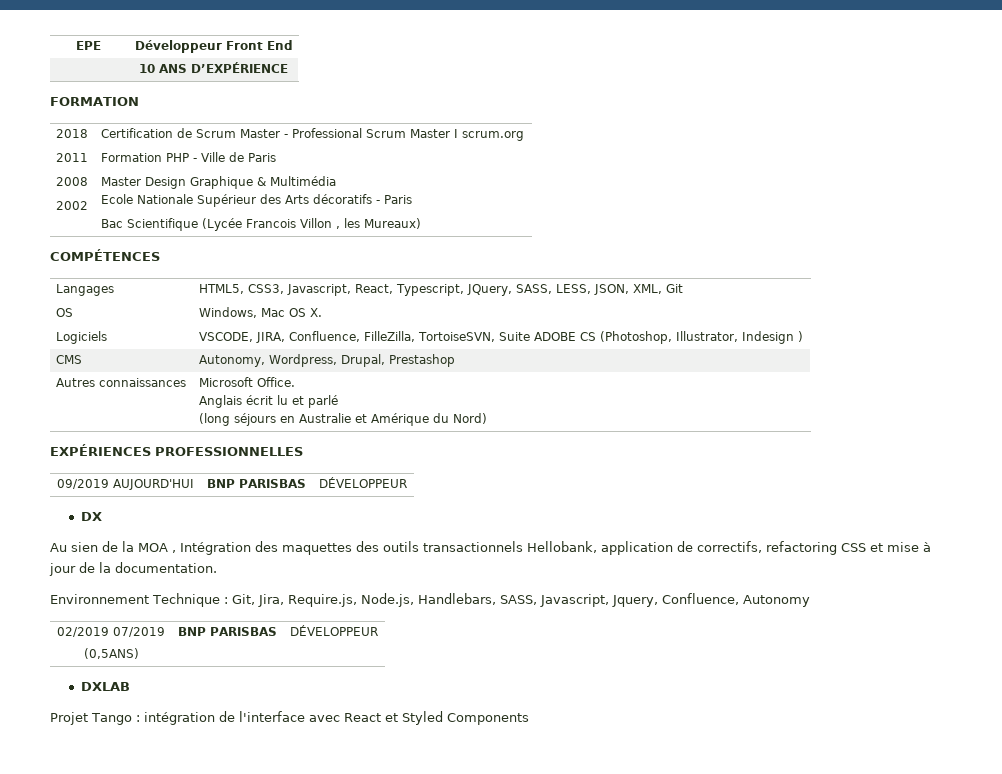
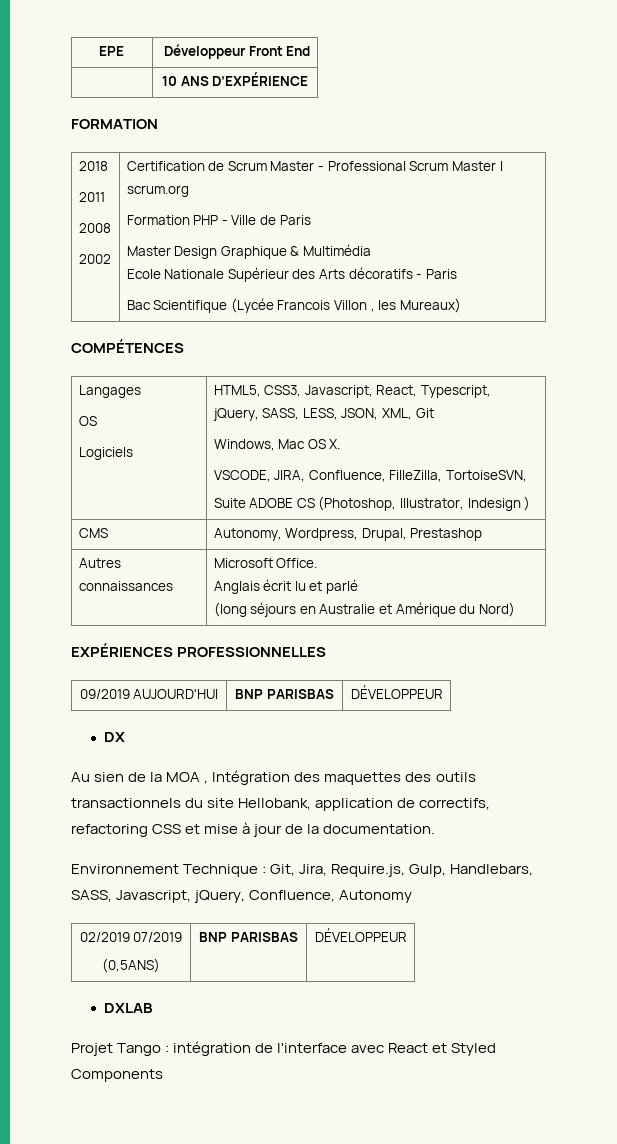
  Langages
  OS
- Logiciels | HTML5, CSS3, Javascript, React, Typescript, JQuery, SASS, LESS, JSON, XML, Git
+ Logiciels | HTML5, CSS3, Javascript, React, Typescript, jQuery, SASS, LESS, JSON, XML, Git
  Windows, Mac OS X.
- VSCODE, JIRA, Confluence, FilleZilla, TortoiseSVN, Suite ADOBE CS (Photoshop, Illustrator, Indesign )
+ VSCODE, JIRA, Confluence, FilleZilla, TortoiseSVN,
+ Suite ADOBE CS (Photoshop, Illustrator, Indesign )
- Au sien de la MOA , Intégration des maquettes des outils transactionnels Hellobank, application de correctifs, refactoring CSS et mise à jour de la documentation.
+ Au sien de la MOA , Intégration des maquettes des outils transactionnels du site Hellobank, application de correctifs, refactoring CSS et mise à jour de la documentation.
- Environnement Technique : Git, Jira, Require.js, Node.js, Handlebars, SASS, Javascript, Jquery, Confluence, Autonomy
+ Environnement Technique : Git, Jira, Require.js, Gulp, Handlebars, SASS, Javascript, jQuery, Confluence, Autonomy

